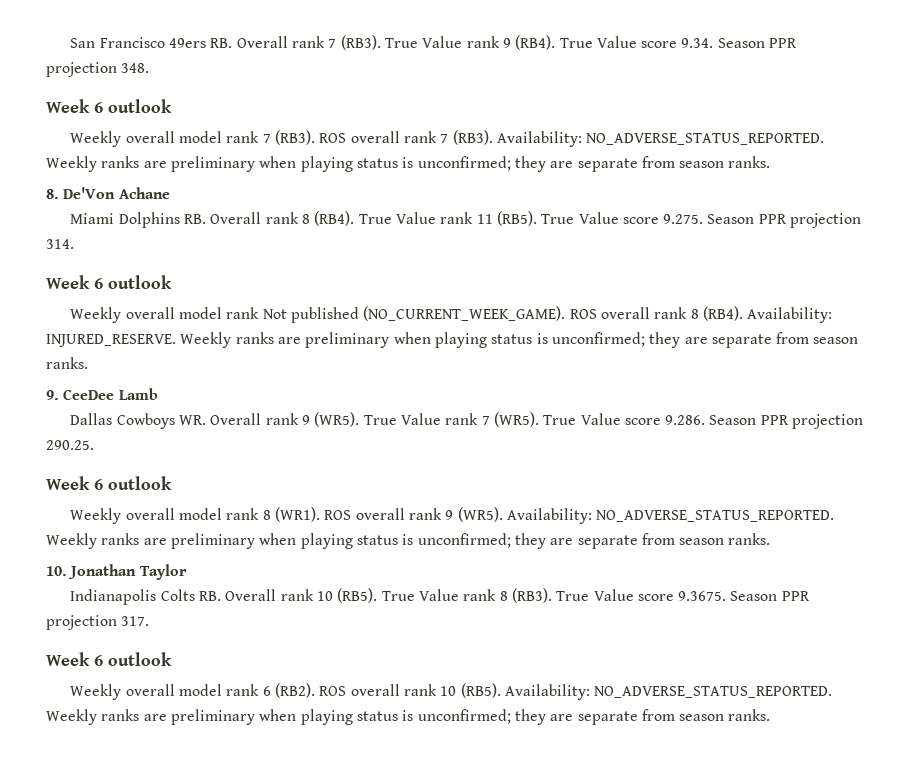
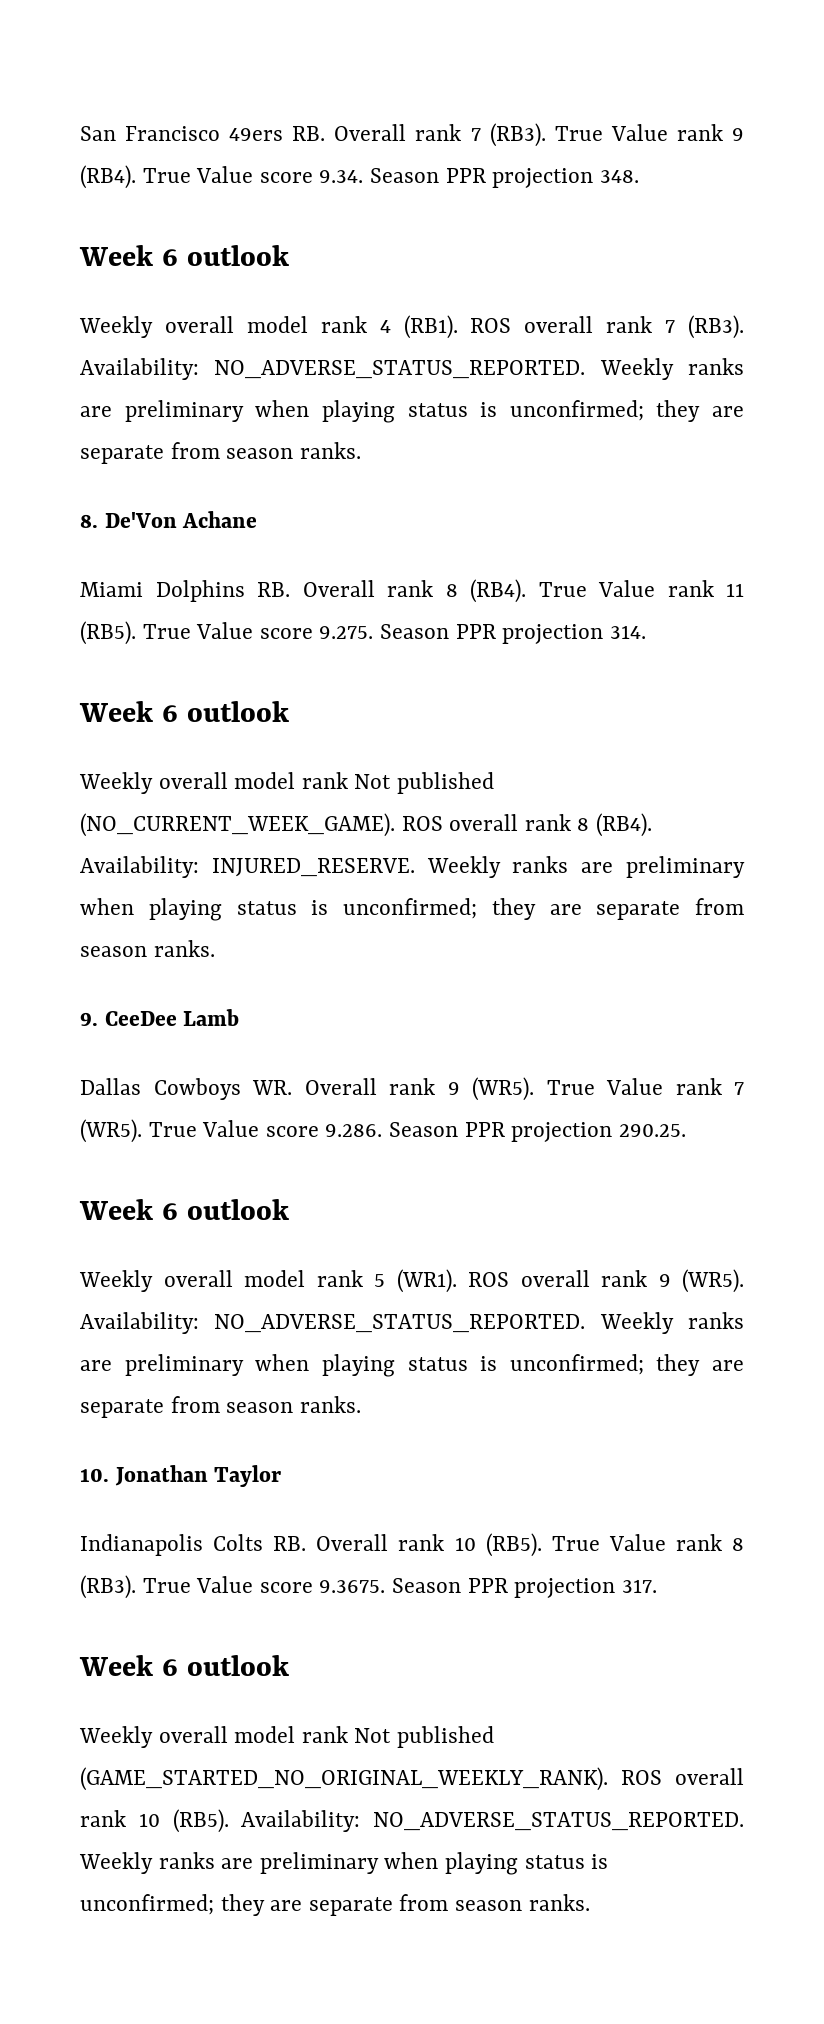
- Weekly overall model rank 7 (RB3).
+ Weekly overall model rank 4 (RB1).
- Weekly overall model rank 8 (WR1).
+ Weekly overall model rank 5 (WR1).
- Weekly overall model rank 6 (RB2).
+ Weekly overall model rank Not published (GAME_STARTED_NO_ORIGINAL_WEEKLY_RANK).

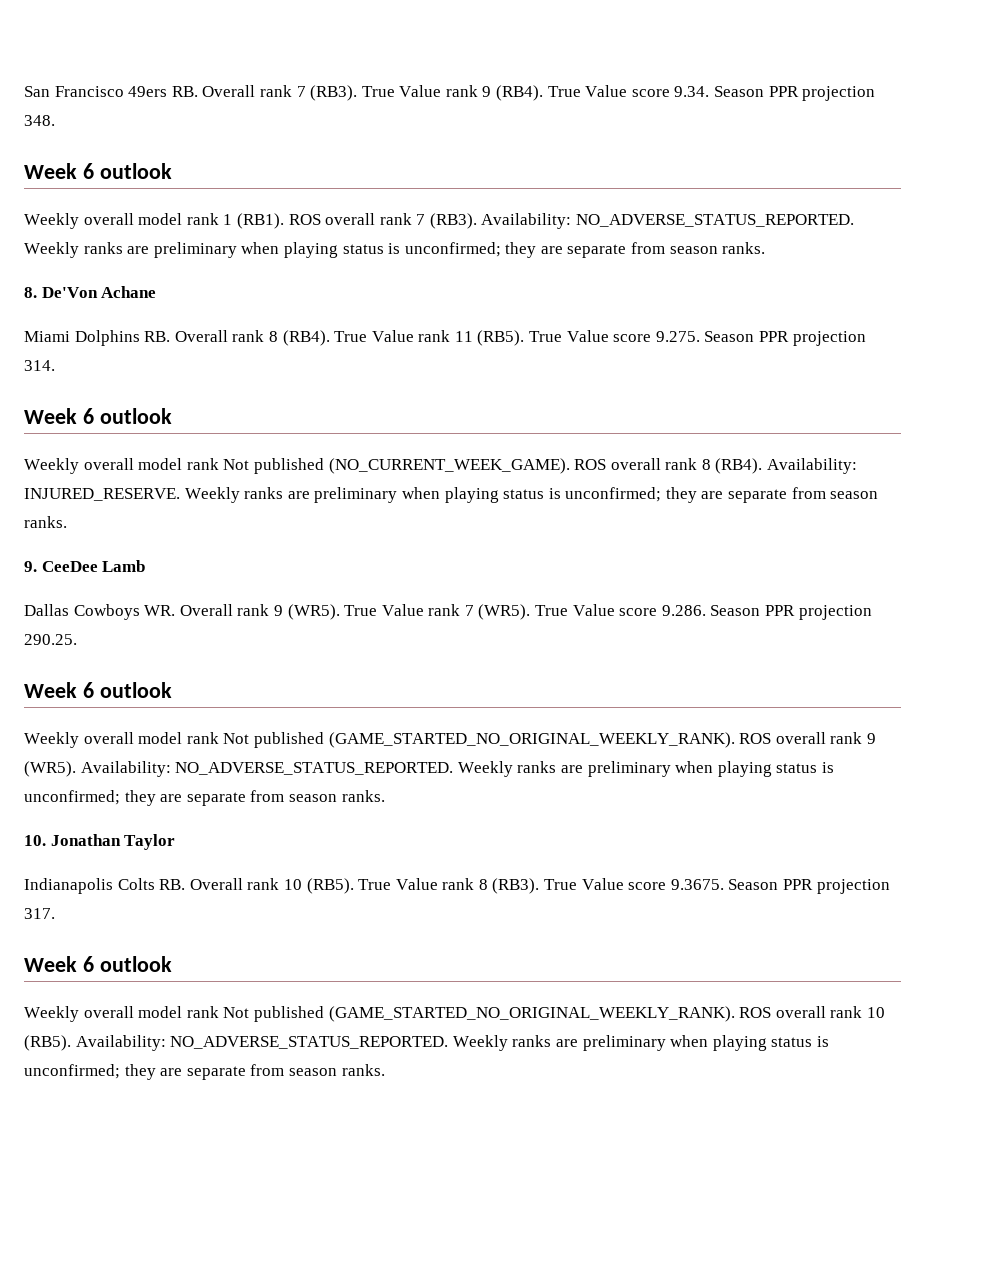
- Weekly overall model rank 4 (RB1).
+ Weekly overall model rank 1 (RB1).
  True Value score 9.286. Season PPR projection 290.25.
  Week 6 outlook
- Weekly overall model rank 5 (WR1).
+ Weekly overall model rank Not published (GAME_STARTED_NO_ORIGINAL_WEEKLY_RANK).

